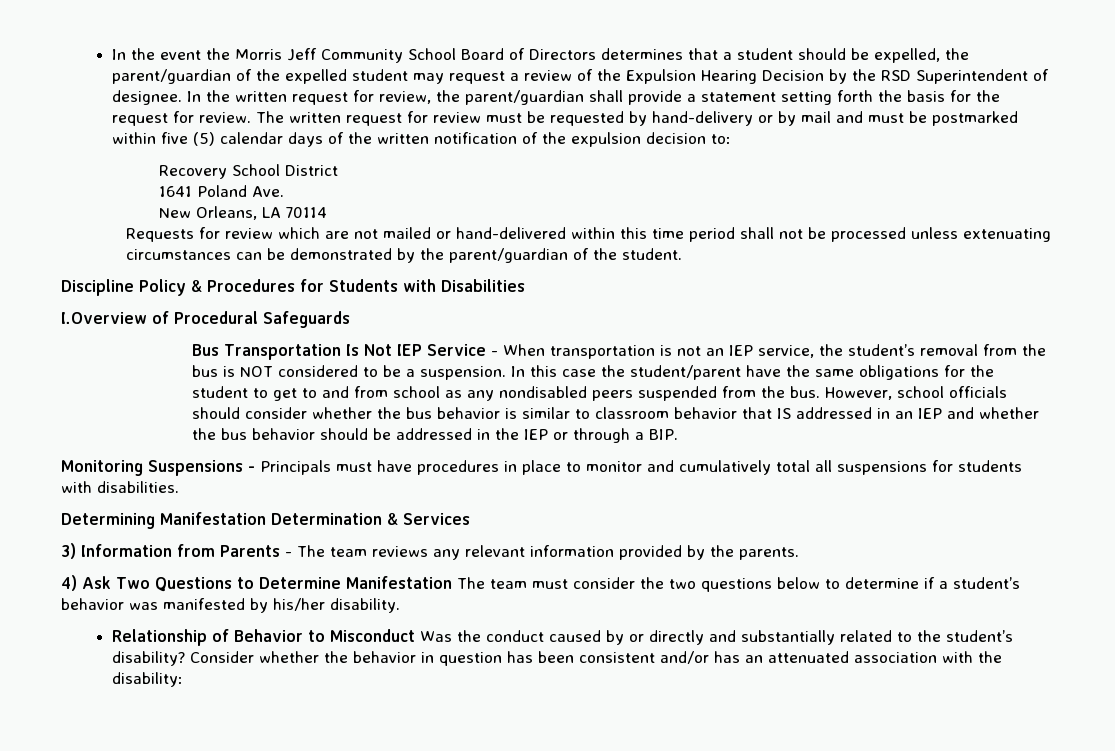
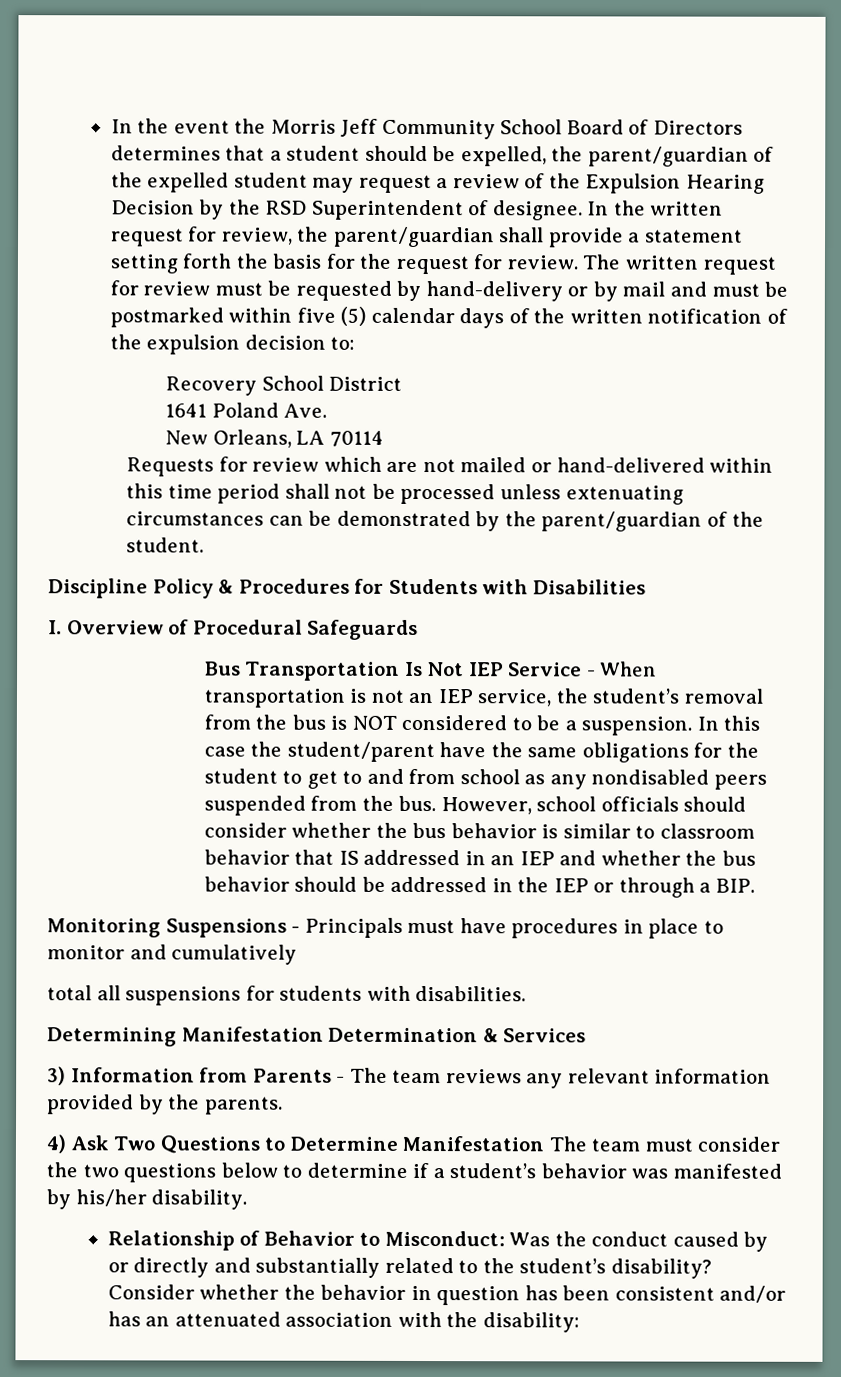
- I.Overview of Procedural Safeguards
+ I. Overview of Procedural Safeguards
- Monitoring Suspensions - Principals must have procedures in place to monitor and cumulatively total all suspensions for students with disabilities.
+ Monitoring Suspensions - Principals must have procedures in place to monitor and cumulatively
+ total all suspensions for students with disabilities.
- Relationship of Behavior to Misconduct Was the conduct caused by or directly and substantially related to the student’s disability?
+ Relationship of Behavior to Misconduct: Was the conduct caused by or directly and substantially related to the student’s disability?

